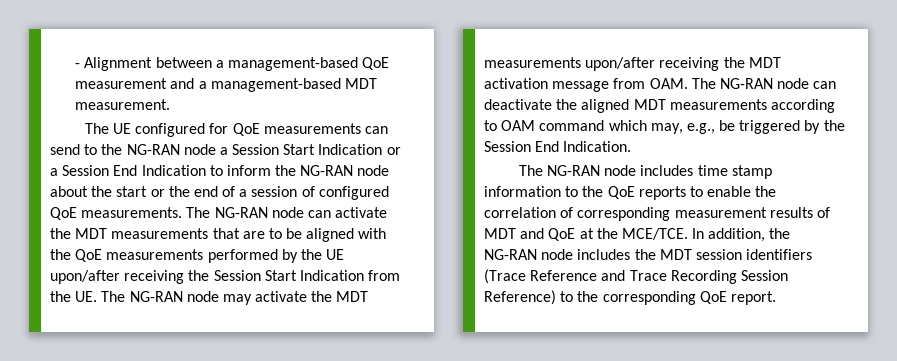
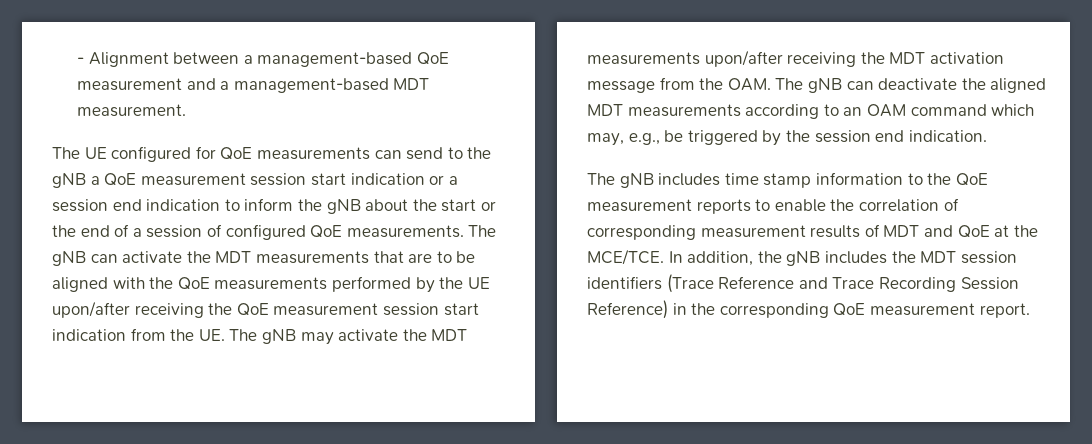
- The UE configured for QoE measurements can send to the NG-RAN node a Session Start Indication or a Session End Indication to inform the NG-RAN node about the start or the end of a session of configured QoE measurements.
+ The UE configured for QoE measurements can send to the gNB a QoE measurement session start indication or a session end indication to inform the gNB about the start or the end of a session of configured QoE measurements.
- The NG-RAN node can activate the MDT measurements that are to be aligned with the QoE measurements performed by the UE upon/after receiving the Session Start Indication from the UE. The NG-RAN node may activate the MDT measurements upon/after receiving the MDT activation message from OAM. The NG-RAN node can deactivate the aligned MDT measurements according to OAM command which may, e.g., be triggered by the Session End Indication.
- The NG-RAN node includes time stamp information to the QoE reports to enable the correlation of corresponding measurement results of MDT and QoE at the MCE/TCE.
+ The gNB can activate the MDT measurements that are to be aligned with the QoE measurements performed by the UE upon/after receiving the QoE measurement session start indication from the UE. The gNB may activate the MDT measurements upon/after receiving the MDT activation message from the OAM. The gNB can deactivate the aligned MDT measurements according to an OAM command which may, e.g., be triggered by the session end indication.
+ The gNB includes time stamp information to the QoE measurement reports to enable the correlation of corresponding measurement results of MDT and QoE at the MCE/TCE.
- In addition, the NG-RAN node includes the MDT session identifiers (Trace Reference and Trace Recording Session Reference) to the corresponding QoE report.
+ In addition, the gNB includes the MDT session identifiers (Trace Reference and Trace Recording Session Reference) in the corresponding QoE measurement report.

